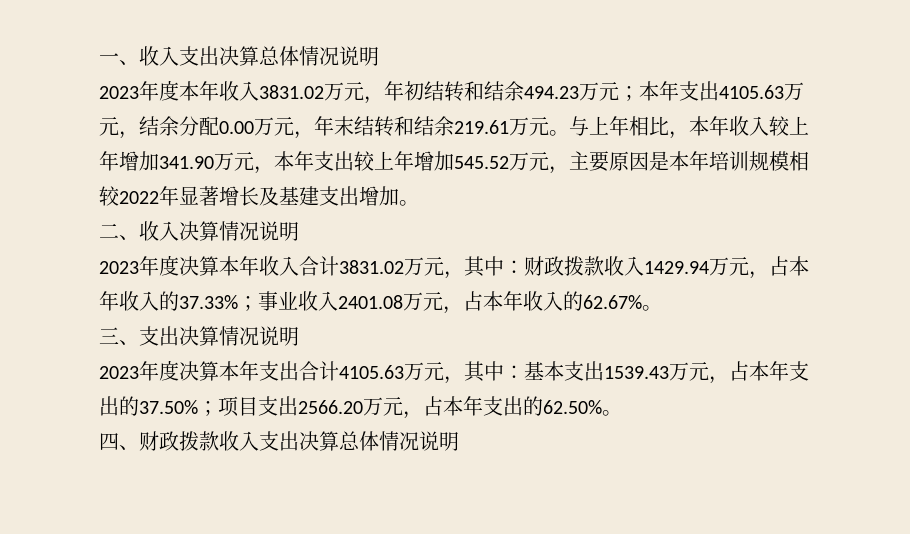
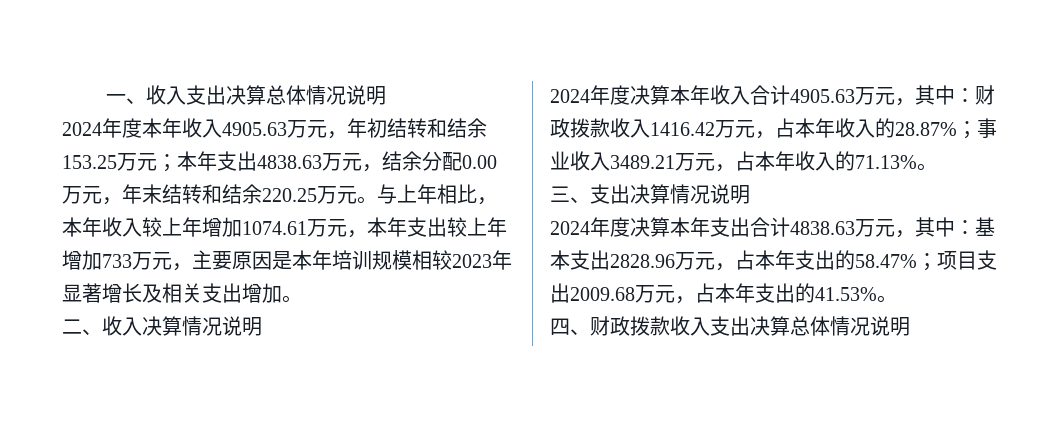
- 2023年度本年收入3831.02万元，年初结转和结余494.23万元；本年支出4105.63万元，结余分配0.00万元，年末结转和结余219.61万元。
+ 2024年度本年收入4905.63万元，年初结转和结余153.25万元；本年支出4838.63万元，结余分配0.00万元，年末结转和结余220.25万元。
- 与上年相比，本年收入较上年增加341.90万元，本年支出较上年增加545.52万元，主要原因是本年培训规模相较2022年显著增长及基建支出增加。
+ 与上年相比，本年收入较上年增加1074.61万元，本年支出较上年增加733万元，主要原因是本年培训规模相较2023年显著增长及相关支出增加。
- 2023年度决算本年收入合计3831.02万元，其中：财政拨款收入1429.94万元，占本年收入的37.33%；事业收入2401.08万元，占本年收入的62.67%。
+ 2024年度决算本年收入合计4905.63万元，其中：财政拨款收入1416.42万元，占本年收入的28.87%；事业收入3489.21万元，占本年收入的71.13%。
- 2023年度决算本年支出合计4105.63万元，其中：基本支出1539.43万元，占本年支出的37.50%；项目支出2566.20万元，占本年支出的62.50%。
+ 2024年度决算本年支出合计4838.63万元，其中：基本支出2828.96万元，占本年支出的58.47%；项目支出2009.68万元，占本年支出的41.53%。

